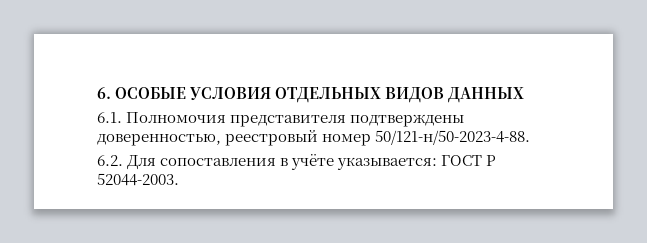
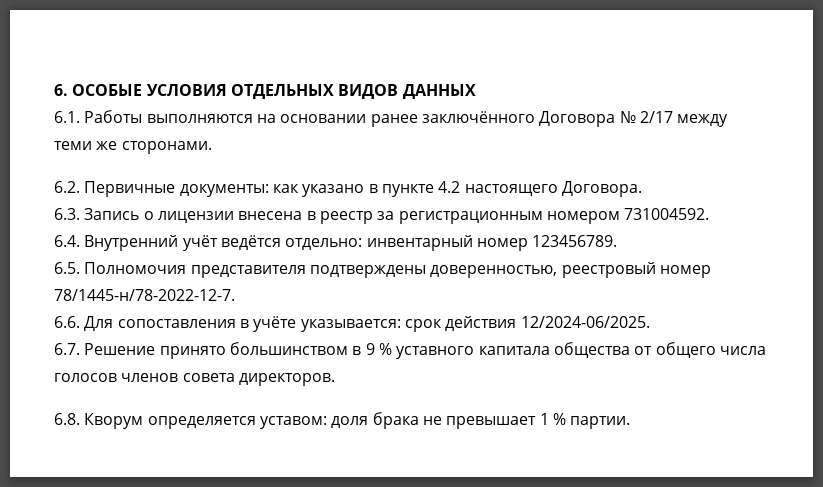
- 6.1. Полномочия представителя подтверждены доверенностью, реестровый номер 50/121-н/50-2023-4-88.
- 6.2. Для сопоставления в учёте указывается: ГОСТ Р 52044-2003.
+ 6.1. Работы выполняются на основании ранее заключённого Договора № 2/17 между теми же сторонами.
+ 6.2. Первичные документы: как указано в пункте 4.2 настоящего Договора.
+ 6.3. Запись о лицензии внесена в реестр за регистрационным номером 731004592.
+ 6.4. Внутренний учёт ведётся отдельно: инвентарный номер 123456789.
+ 6.5. Полномочия представителя подтверждены доверенностью, реестровый номер 78/1445-н/78-2022-12-7.
+ 6.6. Для сопоставления в учёте указывается: срок действия 12/2024-06/2025.
+ 6.7. Решение принято большинством в 9 % уставного капитала общества от общего числа голосов членов совета директоров.
+ 6.8. Кворум определяется уставом: доля брака не превышает 1 % партии.

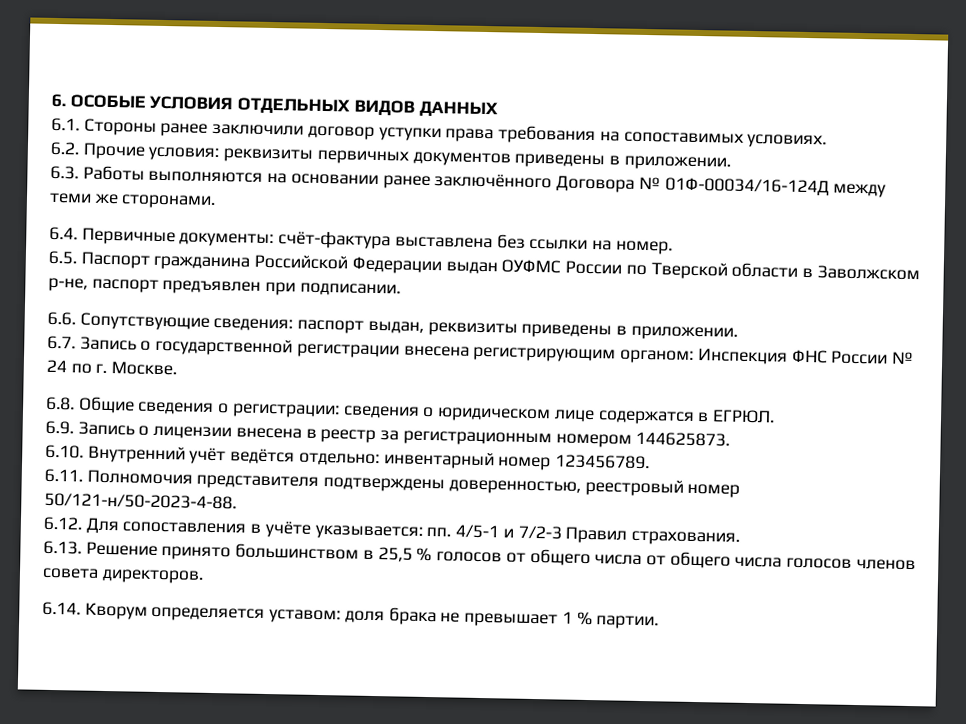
- 6.1. Работы выполняются на основании ранее заключённого Договора № 2/17 между теми же сторонами.
+ 6.1. Стороны ранее заключили договор уступки права требования на сопоставимых условиях.
+ 6.2. Прочие условия: реквизиты первичных документов приведены в приложении.
+ 6.3. Работы выполняются на основании ранее заключённого Договора № 01Ф-00034/16-124Д между теми же сторонами.
- 6.2. Первичные документы: как указано в пункте 4.2 настоящего Договора.
- 6.3. Запись о лицензии внесена в реестр за регистрационным номером 731004592.
- 6.4. Внутренний учёт ведётся отдельно: инвентарный номер 123456789.
+ 6.4. Первичные документы: счёт-фактура выставлена без ссылки на номер.
+ 6.5. Паспорт гражданина Российской Федерации выдан ОУФМС России по Тверской области в Заволжском р-не, паспорт предъявлен при подписании.
+ 6.6. Сопутствующие сведения: паспорт выдан, реквизиты приведены в приложении.
+ 6.7. Запись о государственной регистрации внесена регистрирующим органом: Инспекция ФНС России № 24 по г. Москве.
+ 6.8. Общие сведения о регистрации: сведения о юридическом лице содержатся в ЕГРЮЛ.
+ 6.9. Запись о лицензии внесена в реестр за регистрационным номером 144625873.
+ 6.10. Внутренний учёт ведётся отдельно: инвентарный номер 123456789.
- 6.5. Полномочия представителя подтверждены доверенностью, реестровый номер 78/1445-н/78-2022-12-7.
- 6.6. Для сопоставления в учёте указывается: срок действия 12/2024-06/2025.
- 6.7. Решение принято большинством в 9 % уставного капитала общества от общего числа голосов членов совета директоров.
+ 6.11. Полномочия представителя подтверждены доверенностью, реестровый номер 50/121-н/50-2023-4-88.
+ 6.12. Для сопоставления в учёте указывается: пп. 4/5-1 и 7/2-3 Правил страхования.
+ 6.13. Решение принято большинством в 25,5 % голосов от общего числа от общего числа голосов членов совета директоров.
- 6.8. Кворум определяется уставом: доля брака не превышает 1 % партии.
+ 6.14. Кворум определяется уставом: доля брака не превышает 1 % партии.

